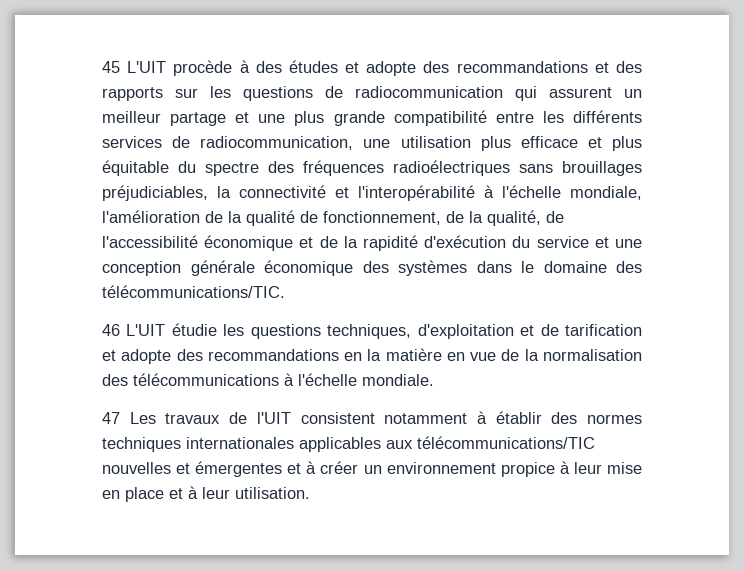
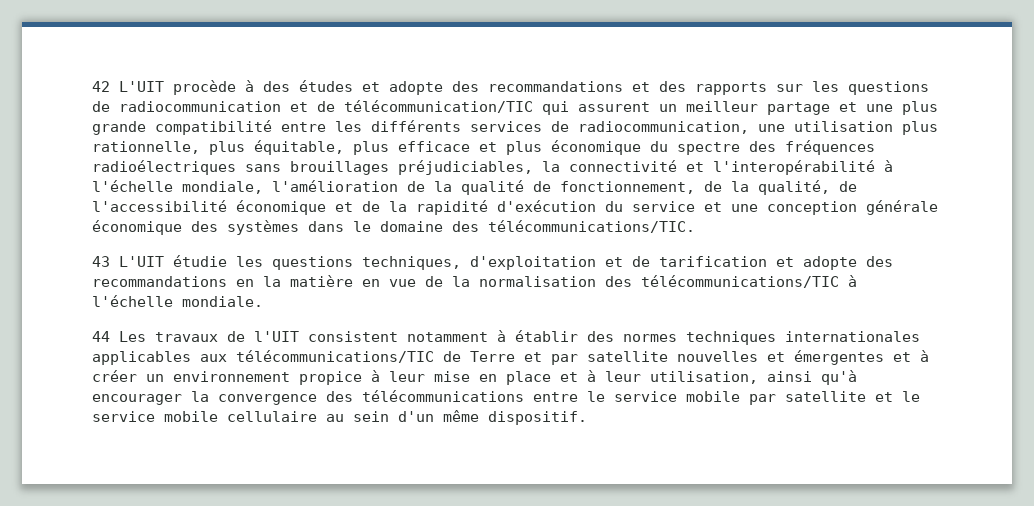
- 45 L'UIT procède à des études et adopte des recommandations et des rapports sur les questions de radiocommunication qui assurent un meilleur partage et une plus grande compatibilité entre les différents services de radiocommunication, une utilisation plus efficace et plus équitable du spectre des fréquences radioélectriques sans brouillages préjudiciables, la connectivité et l'interopérabilité à l'échelle mondiale, l'amélioration de la qualité de fonctionnement, de la qualité, de l'accessibilité économique et de la rapidité d'exécution du service et une conception générale économique des systèmes dans le domaine des télécommunications/TIC.
+ 42 L'UIT procède à des études et adopte des recommandations et des rapports sur les questions de radiocommunication et de télécommunication/TIC qui assurent un meilleur partage et une plus grande compatibilité entre les différents services de radiocommunication, une utilisation plus rationnelle, plus équitable, plus efficace et plus économique du spectre des fréquences radioélectriques sans brouillages préjudiciables, la connectivité et l'interopérabilité à l'échelle mondiale, l'amélioration de la qualité de fonctionnement, de la qualité, de l'accessibilité économique et de la rapidité d'exécution du service et une conception générale économique des systèmes dans le domaine des télécommunications/TIC.
- 46 L'UIT étudie les questions techniques, d'exploitation et de tarification et adopte des recommandations en la matière en vue de la normalisation des télécommunications à l'échelle mondiale.
+ 43 L'UIT étudie les questions techniques, d'exploitation et de tarification et adopte des recommandations en la matière en vue de la normalisation des télécommunications/TIC à l'échelle mondiale.
- 47 Les travaux de l'UIT consistent notamment à établir des normes techniques internationales applicables aux télécommunications/TIC nouvelles et émergentes et à créer un environnement propice à leur mise en place et à leur utilisation.
+ 44 Les travaux de l'UIT consistent notamment à établir des normes techniques internationales applicables aux télécommunications/TIC de Terre et par satellite nouvelles et émergentes et à créer un environnement propice à leur mise en place et à leur utilisation, ainsi qu'à encourager la convergence des télécommunications entre le service mobile par satellite et le service mobile cellulaire au sein d'un même dispositif.

